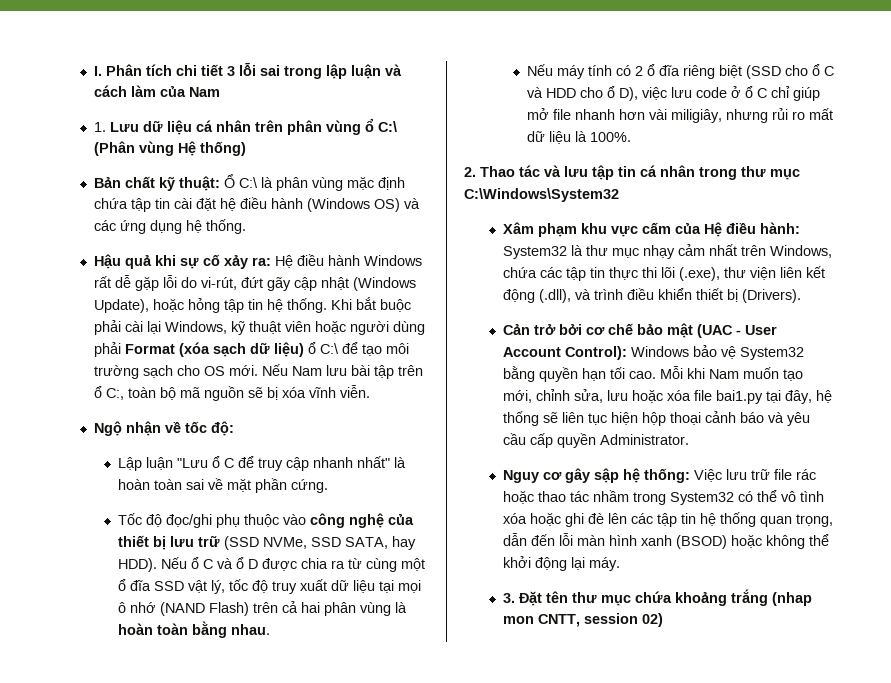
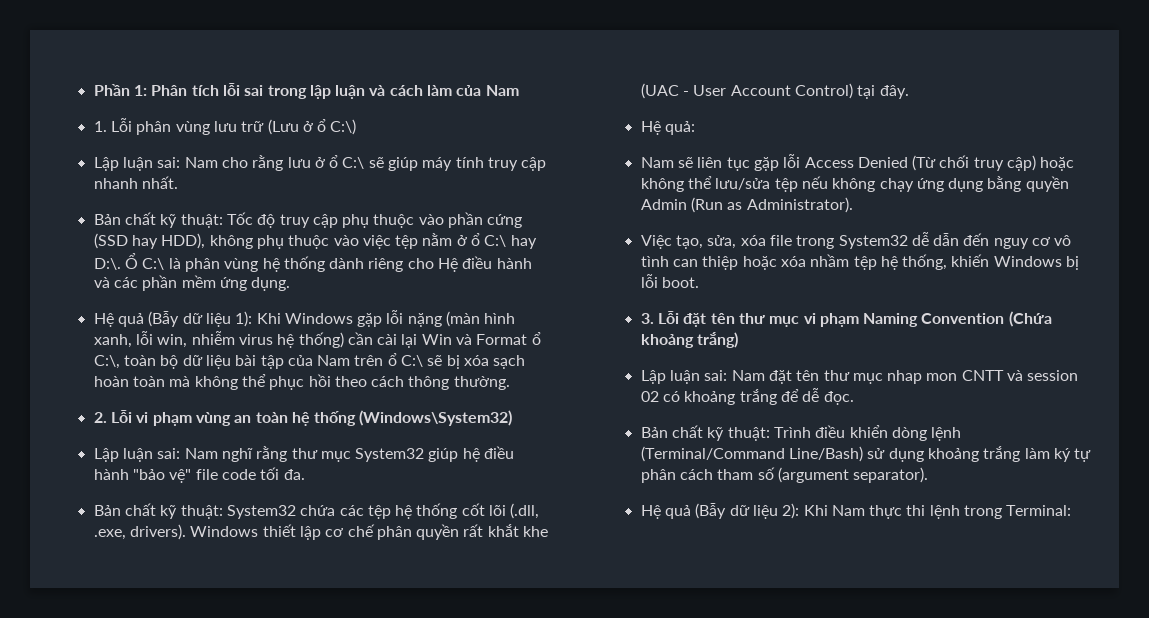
- I. Phân tích chi tiết 3 lỗi sai trong lập luận và cách làm của Nam
+ Phần 1: Phân tích lỗi sai trong lập luận và cách làm của Nam
- 1. Lưu dữ liệu cá nhân trên phân vùng ổ C:\ (Phân vùng Hệ thống)
- Bản chất kỹ thuật: Ổ C:\ là phân vùng mặc định chứa tập tin cài đặt hệ điều hành (Windows OS) và các ứng dụng hệ thống.
- Hậu quả khi sự cố xảy ra: Hệ điều hành Windows rất dễ gặp lỗi do vi-rút, đứt gãy cập nhật (Windows Update), hoặc hỏng tập tin hệ thống. Khi bắt buộc phải cài lại Windows, kỹ thuật viên hoặc người dùng phải Format (xóa sạch dữ liệu) ổ C:\ để tạo môi trường sạch cho OS mới. Nếu Nam lưu bài tập trên ổ C:, toàn bộ mã nguồn sẽ bị xóa vĩnh viễn.
- Ngộ nhận về tốc độ:
- Lập luận "Lưu ổ C để truy cập nhanh nhất" là hoàn toàn sai về mặt phần cứng.
- Tốc độ đọc/ghi phụ thuộc vào công nghệ của thiết bị lưu trữ (SSD NVMe, SSD SATA, hay HDD). Nếu ổ C và ổ D được chia ra từ cùng một ổ đĩa SSD vật lý, tốc độ truy xuất dữ liệu tại mọi ô nhớ (NAND Flash) trên cả hai phân vùng là hoàn toàn bằng nhau.
- Nếu máy tính có 2 ổ đĩa riêng biệt (SSD cho ổ C và HDD cho ổ D), việc lưu code ở ổ C chỉ giúp mở file nhanh hơn vài miligiây, nhưng rủi ro mất dữ liệu là 100%.
- 2. Thao tác và lưu tập tin cá nhân trong thư mục C:\Windows\System32
- Xâm phạm khu vực cấm của Hệ điều hành: System32 là thư mục nhạy cảm nhất trên Windows, chứa các tập tin thực thi lõi (.exe), thư viện liên kết động (.dll), và trình điều khiển thiết bị (Drivers).
- Cản trở bởi cơ chế bảo mật (UAC - User Account Control): Windows bảo vệ System32 bằng quyền hạn tối cao. Mỗi khi Nam muốn tạo mới, chỉnh sửa, lưu hoặc xóa file bai1.py tại đây, hệ thống sẽ liên tục hiện hộp thoại cảnh báo và yêu cầu cấp quyền Administrator.
- Nguy cơ gây sập hệ thống: Việc lưu trữ file rác hoặc thao tác nhầm trong System32 có thể vô tình xóa hoặc ghi đè lên các tập tin hệ thống quan trọng, dẫn đến lỗi màn hình xanh (BSOD) hoặc không thể khởi động lại máy.
+ 1. Lỗi phân vùng lưu trữ (Lưu ở ổ C:\)
+ Lập luận sai: Nam cho rằng lưu ở ổ C:\ sẽ giúp máy tính truy cập nhanh nhất.
+ Bản chất kỹ thuật: Tốc độ truy cập phụ thuộc vào phần cứng (SSD hay HDD), không phụ thuộc vào việc tệp nằm ở ổ C:\ hay D:\. Ổ C:\ là phân vùng hệ thống dành riêng cho Hệ điều hành và các phần mềm ứng dụng.
+ Hệ quả (Bẫy dữ liệu 1): Khi Windows gặp lỗi nặng (màn hình xanh, lỗi win, nhiễm virus hệ thống) cần cài lại Win và Format ổ C:\, toàn bộ dữ liệu bài tập của Nam trên ổ C:\ sẽ bị xóa sạch hoàn toàn mà không thể phục hồi theo cách thông thường.
+ 2. Lỗi vi phạm vùng an toàn hệ thống (Windows\System32)
+ Lập luận sai: Nam nghĩ rằng thư mục System32 giúp hệ điều hành "bảo vệ" file code tối đa.
+ Bản chất kỹ thuật: System32 chứa các tệp hệ thống cốt lõi (.dll, .exe, drivers). Windows thiết lập cơ chế phân quyền rất khắt khe (UAC - User Account Control) tại đây.
+ Hệ quả:
+ Nam sẽ liên tục gặp lỗi Access Denied (Từ chối truy cập) hoặc không thể lưu/sửa tệp nếu không chạy ứng dụng bằng quyền Admin (Run as Administrator).
+ Việc tạo, sửa, xóa file trong System32 dễ dẫn đến nguy cơ vô tình can thiệp hoặc xóa nhầm tệp hệ thống, khiến Windows bị lỗi boot.
- 3. Đặt tên thư mục chứa khoảng trắng (nhap mon CNTT, session 02)
+ 3. Lỗi đặt tên thư mục vi phạm Naming Convention (Chứa khoảng trắng)
+ Lập luận sai: Nam đặt tên thư mục nhap mon CNTT và session 02 có khoảng trắng để dễ đọc.
+ Bản chất kỹ thuật: Trình điều khiển dòng lệnh (Terminal/Command Line/Bash) sử dụng khoảng trắng làm ký tự phân cách tham số (argument separator).
+ Hệ quả (Bẫy dữ liệu 2): Khi Nam thực thi lệnh trong Terminal:

